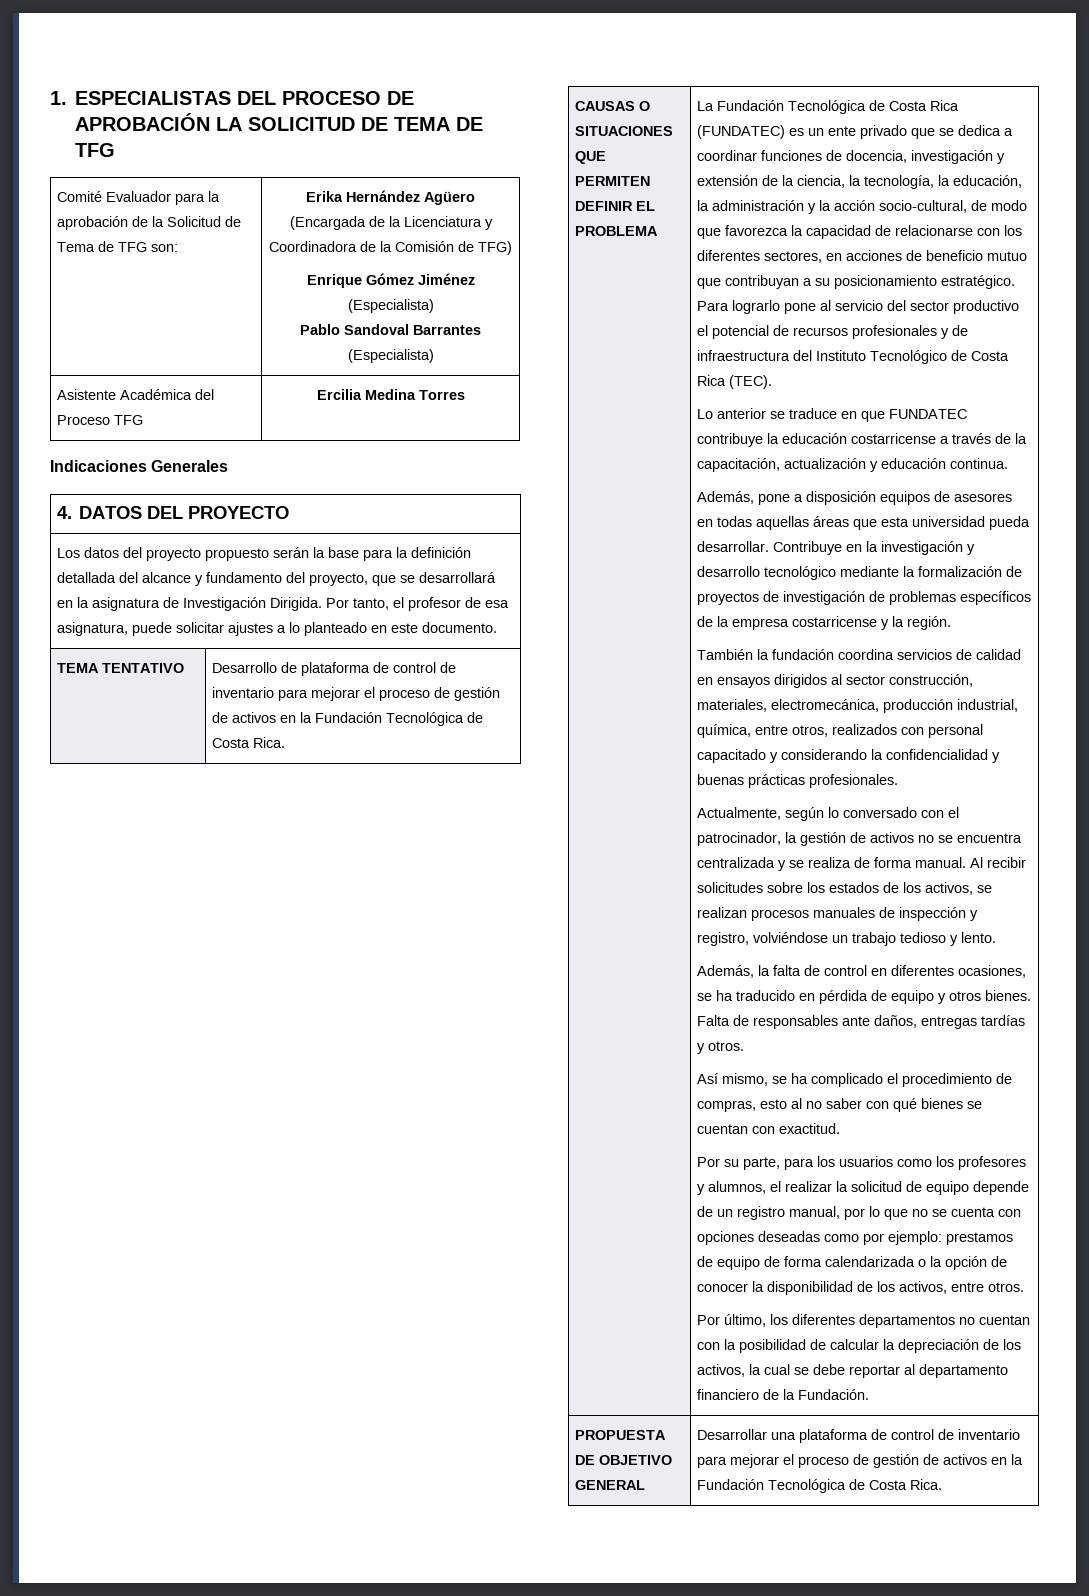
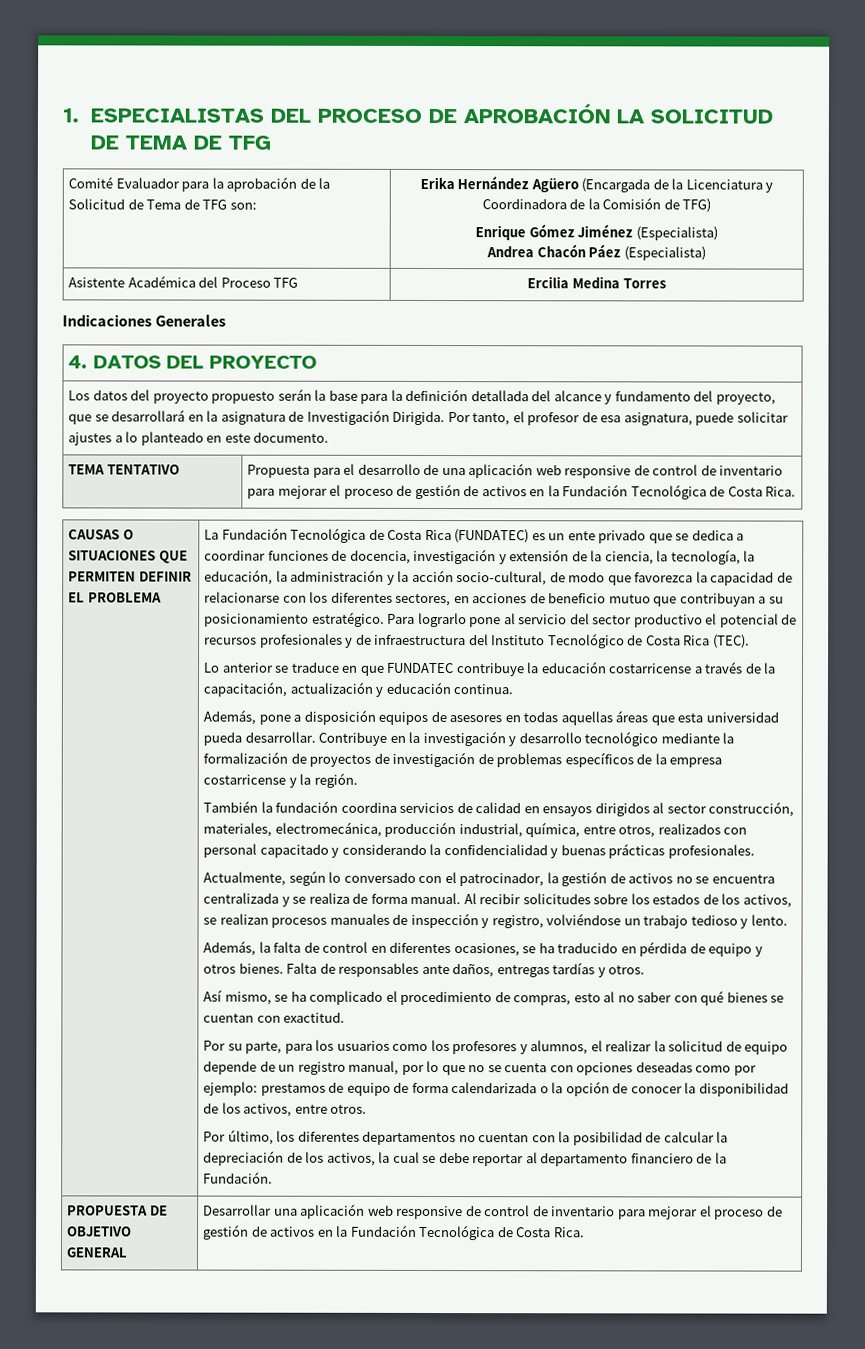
  Comité Evaluador para la aprobación de la Solicitud de Tema de TFG son: | Erika Hernández Agüero (Encargada de la Licenciatura y Coordinadora de la Comisión de TFG)
  Enrique Gómez Jiménez (Especialista)
- Pablo Sandoval Barrantes (Especialista)
+ Andrea Chacón Páez (Especialista)
- TEMA TENTATIVO | Desarrollo de plataforma de control de inventario para mejorar el proceso de gestión de activos en la Fundación Tecnológica de Costa Rica.
+ TEMA TENTATIVO | Propuesta para el desarrollo de una aplicación web responsive de control de inventario para mejorar el proceso de gestión de activos en la Fundación Tecnológica de Costa Rica.
- PROPUESTA DE OBJETIVO GENERAL | Desarrollar una plataforma de control de inventario para mejorar el proceso de gestión de activos en la Fundación Tecnológica de Costa Rica.
+ PROPUESTA DE OBJETIVO GENERAL | Desarrollar una aplicación web responsive de control de inventario para mejorar el proceso de gestión de activos en la Fundación Tecnológica de Costa Rica.

